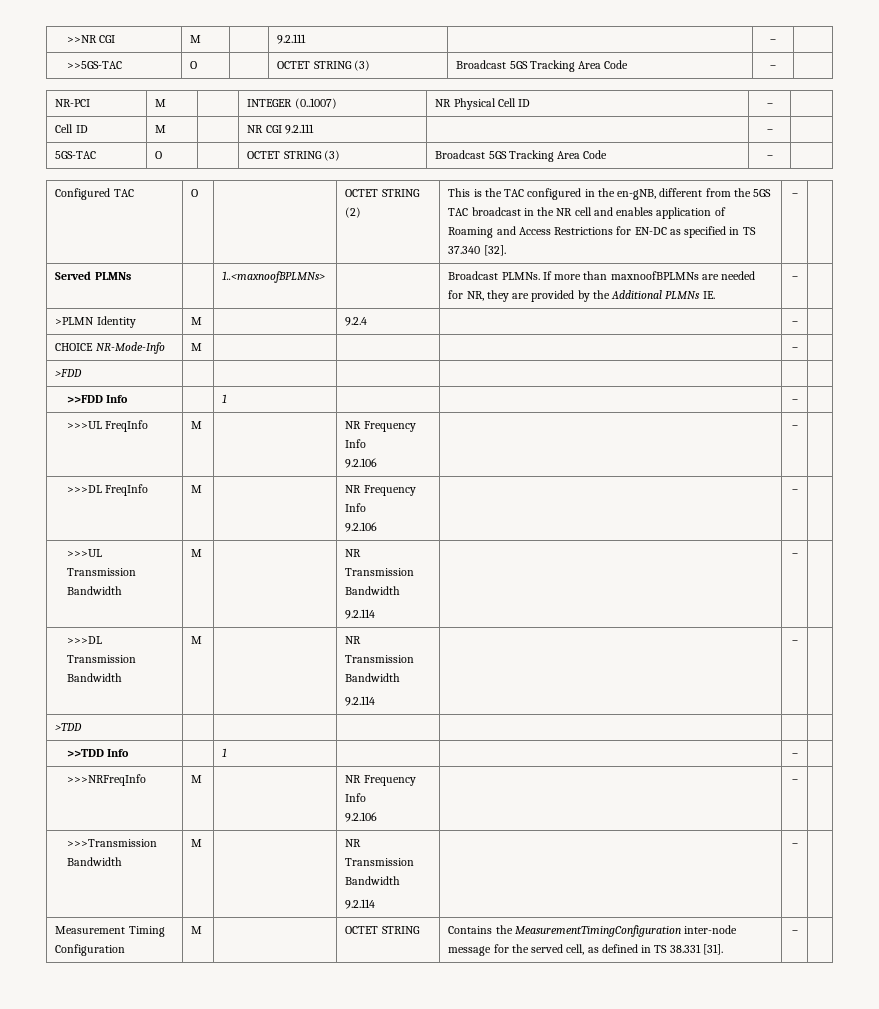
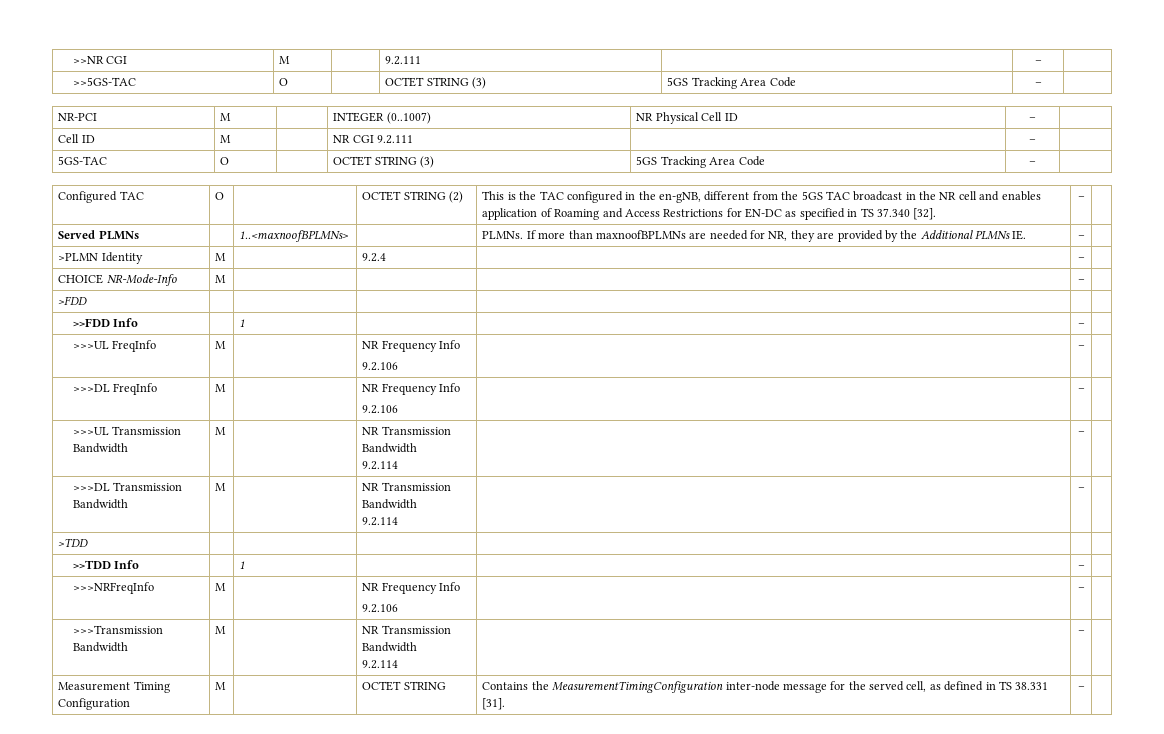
- >>5GS-TAC | O | | OCTET STRING (3) | Broadcast 5GS Tracking Area Code | – |
+ >>5GS-TAC | O | | OCTET STRING (3) | 5GS Tracking Area Code | – |
- 5GS-TAC | O | | OCTET STRING (3) | Broadcast 5GS Tracking Area Code | – |
+ 5GS-TAC | O | | OCTET STRING (3) | 5GS Tracking Area Code | – |
- Served PLMNs | | 1..<maxnoofBPLMNs> | | Broadcast PLMNs. If more than maxnoofBPLMNs are needed for NR, they are provided by the Additional PLMNs IE. | – |
+ Served PLMNs | | 1..<maxnoofBPLMNs> | | PLMNs. If more than maxnoofBPLMNs are needed for NR, they are provided by the Additional PLMNs IE. | – |

